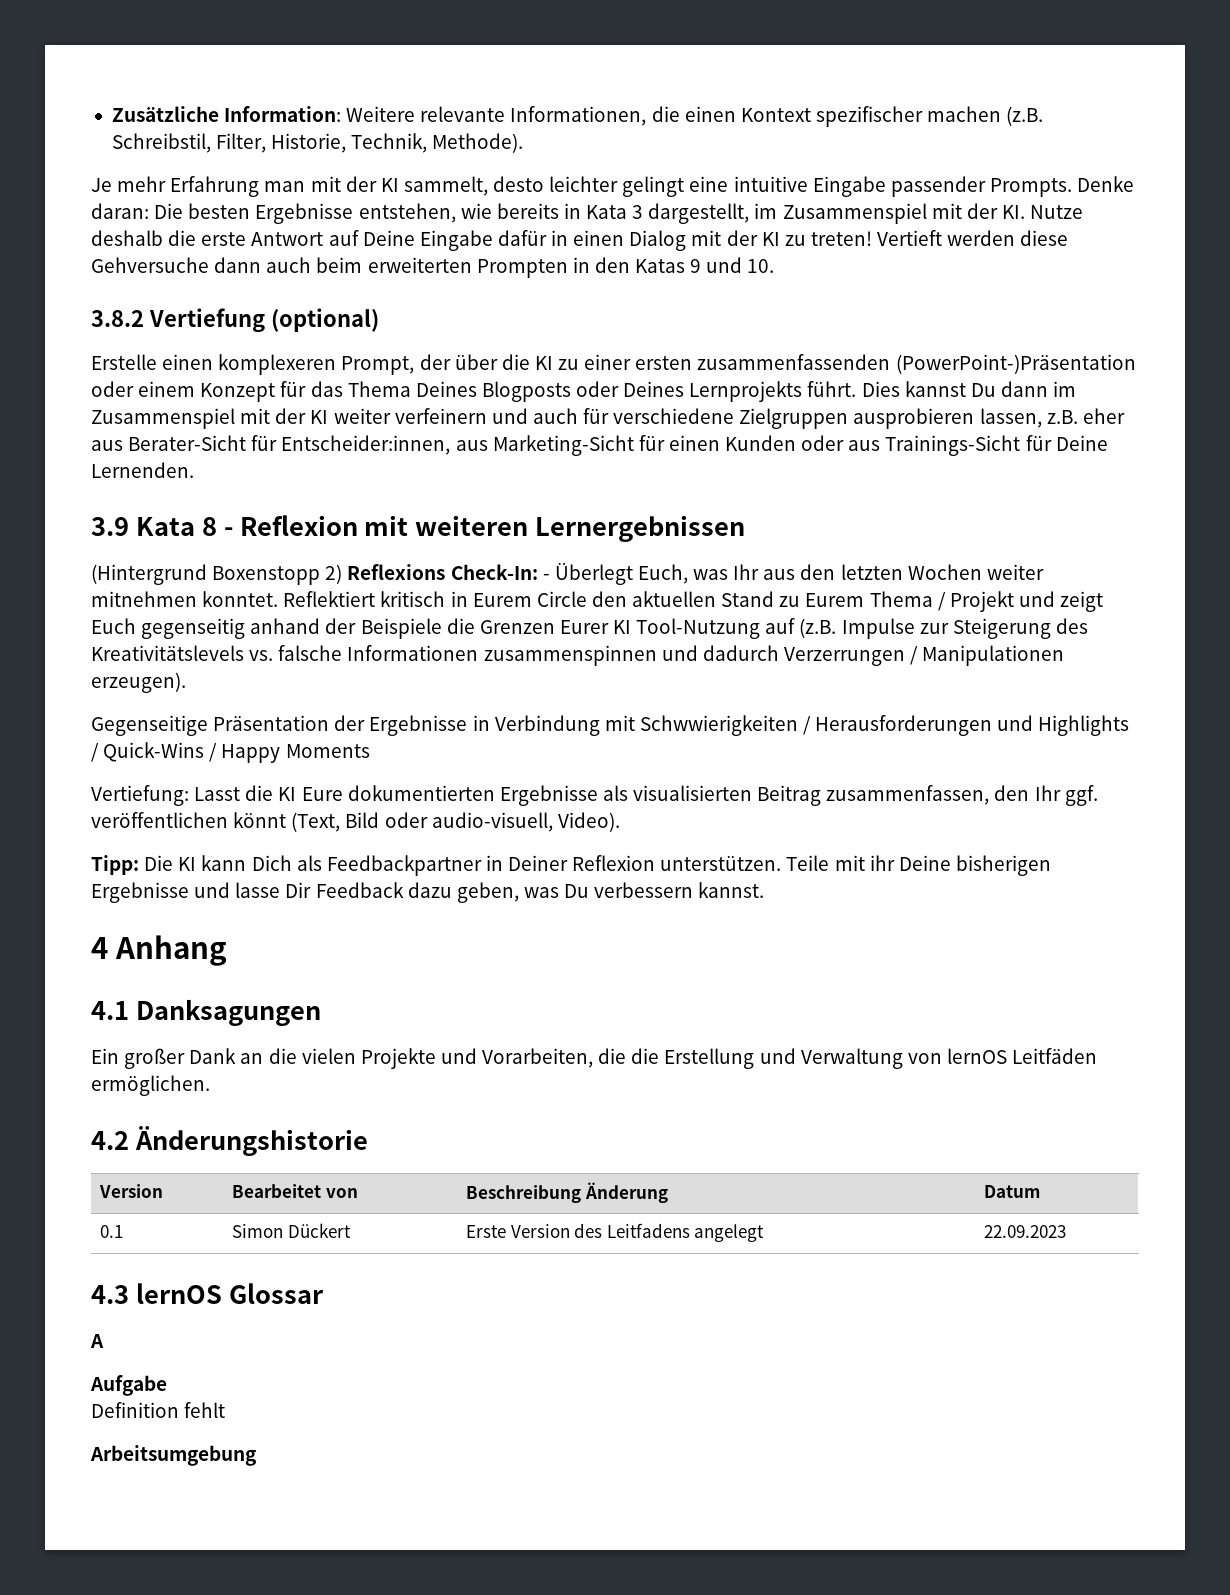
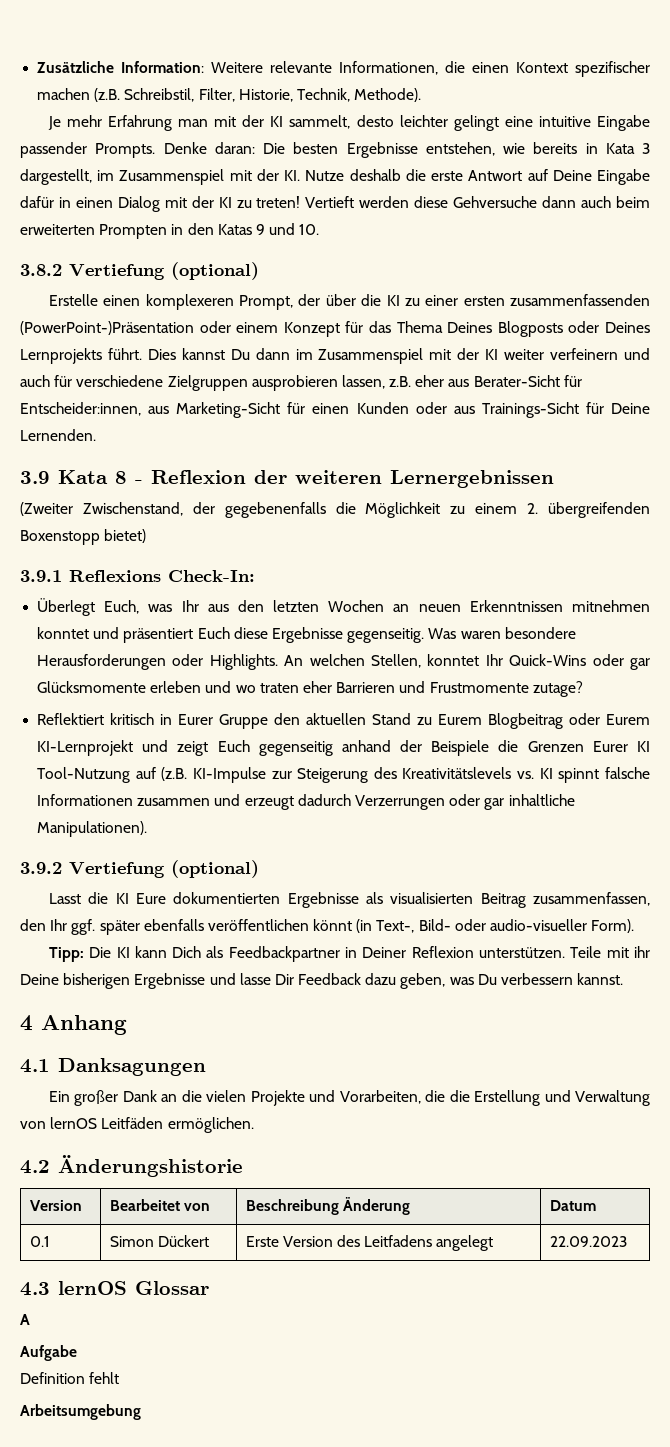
- 3.9 Kata 8 - Reflexion mit weiteren Lernergebnissen
+ 3.9 Kata 8 - Reflexion der weiteren Lernergebnissen
- (Hintergrund Boxenstopp 2) Reflexions Check-In: - Überlegt Euch, was Ihr aus den letzten Wochen weiter mitnehmen konntet. Reflektiert kritisch in Eurem Circle den aktuellen Stand zu Eurem Thema / Projekt und zeigt Euch gegenseitig anhand der Beispiele die Grenzen Eurer KI Tool-Nutzung auf (z.B. Impulse zur Steigerung des Kreativitätslevels vs. falsche Informationen zusammenspinnen und dadurch Verzerrungen / Manipulationen erzeugen).
- Gegenseitige Präsentation der Ergebnisse in Verbindung mit Schwwierigkeiten / Herausforderungen und Highlights / Quick-Wins / Happy Moments
- Vertiefung: Lasst die KI Eure dokumentierten Ergebnisse als visualisierten Beitrag zusammenfassen, den Ihr ggf. veröffentlichen könnt (Text, Bild oder audio-visuell, Video).
+ (Zweiter Zwischenstand, der gegebenenfalls die Möglichkeit zu einem 2. übergreifenden Boxenstopp bietet)
+ 3.9.1 Reflexions Check-In:
+ Überlegt Euch, was Ihr aus den letzten Wochen an neuen Erkenntnissen mitnehmen konntet und präsentiert Euch diese Ergebnisse gegenseitig. Was waren besondere Herausforderungen oder Highlights. An welchen Stellen, konntet Ihr Quick-Wins oder gar Glücksmomente erleben und wo traten eher Barrieren und Frustmomente zutage?
+ Reflektiert kritisch in Eurer Gruppe den aktuellen Stand zu Eurem Blogbeitrag oder Eurem KI-Lernprojekt und zeigt Euch gegenseitig anhand der Beispiele die Grenzen Eurer KI Tool-Nutzung auf (z.B. KI-Impulse zur Steigerung des Kreativitätslevels vs. KI spinnt falsche Informationen zusammen und erzeugt dadurch Verzerrungen oder gar inhaltliche Manipulationen).
+ 3.9.2 Vertiefung (optional)
+ Lasst die KI Eure dokumentierten Ergebnisse als visualisierten Beitrag zusammenfassen, den Ihr ggf. später ebenfalls veröffentlichen könnt (in Text-, Bild- oder audio-visueller Form).

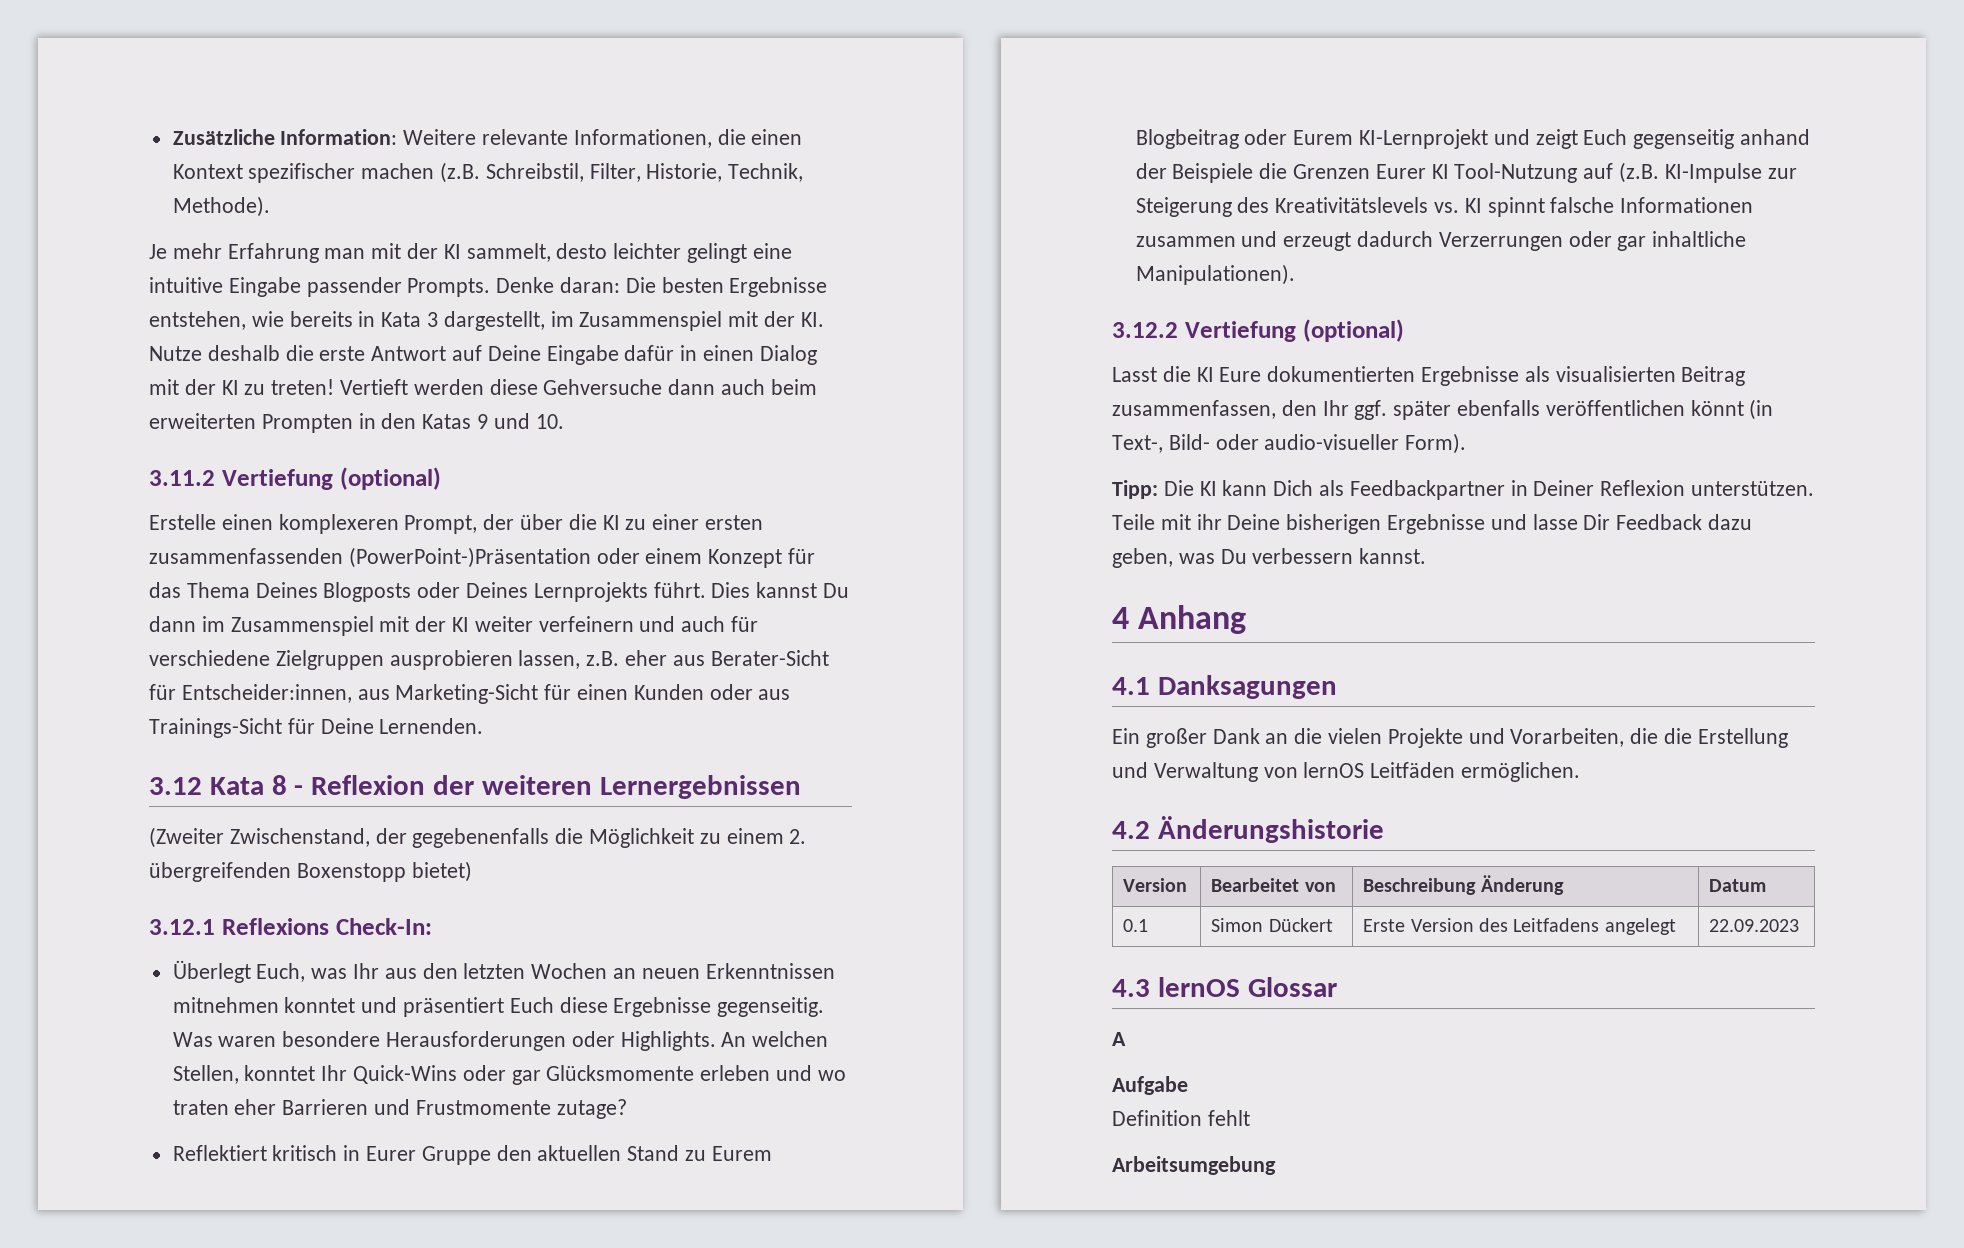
- 3.8.2 Vertiefung (optional)
+ 3.11.2 Vertiefung (optional)
- 3.9 Kata 8 - Reflexion der weiteren Lernergebnissen
+ 3.12 Kata 8 - Reflexion der weiteren Lernergebnissen
- 3.9.1 Reflexions Check-In:
+ 3.12.1 Reflexions Check-In:
- 3.9.2 Vertiefung (optional)
+ 3.12.2 Vertiefung (optional)

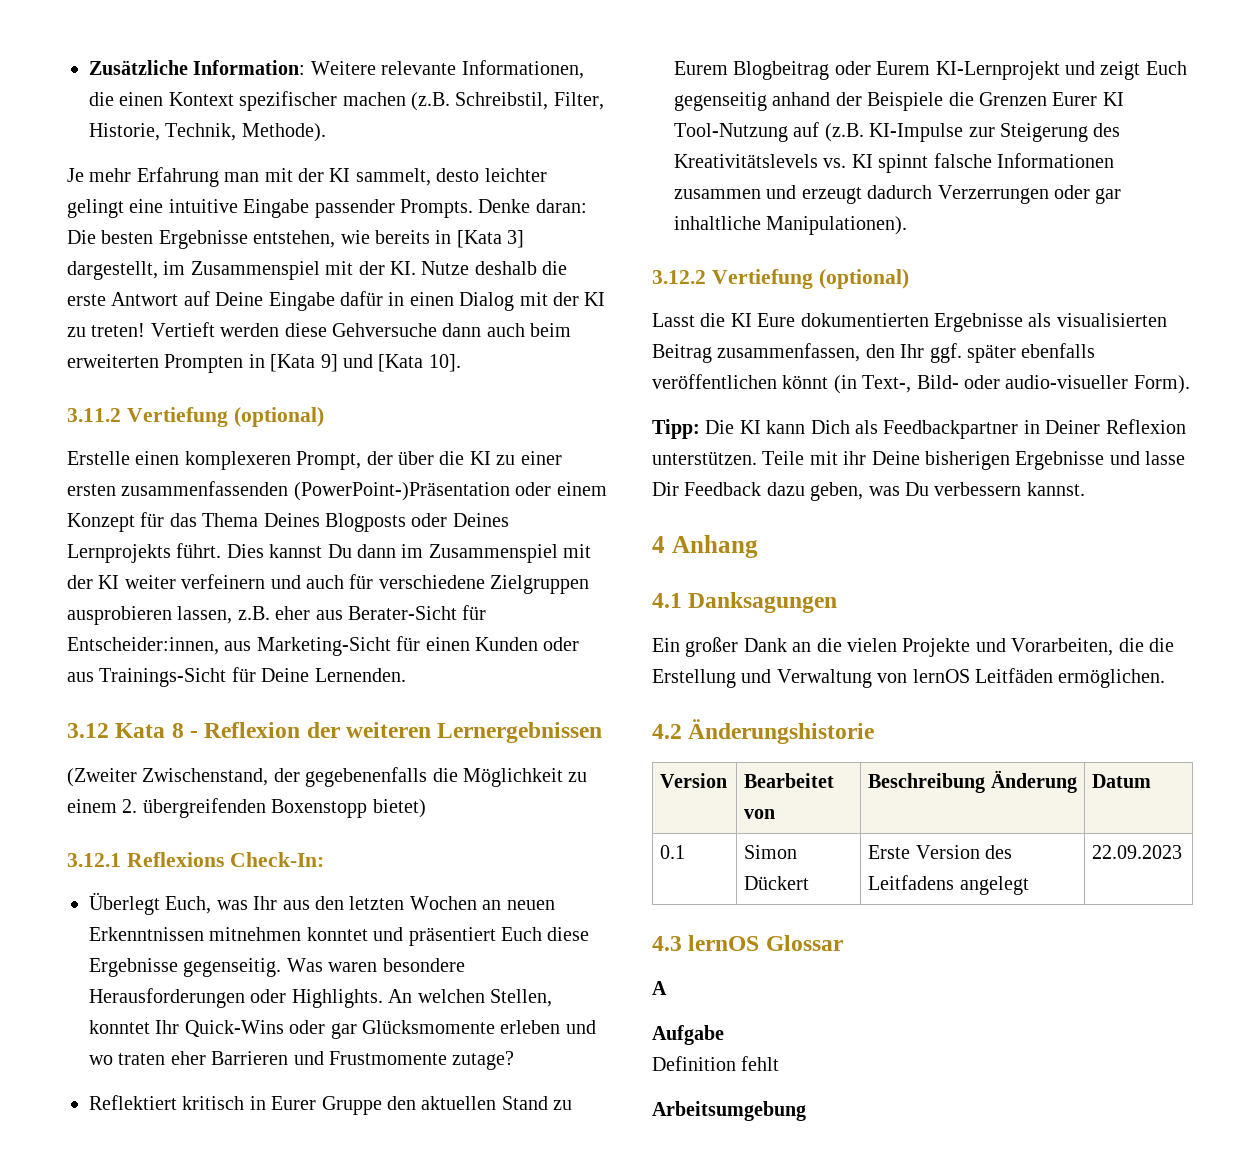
- Denke daran: Die besten Ergebnisse entstehen, wie bereits in Kata 3 dargestellt, im Zusammenspiel mit der KI. Nutze deshalb die erste Antwort auf Deine Eingabe dafür in einen Dialog mit der KI zu treten!
+ Denke daran: Die besten Ergebnisse entstehen, wie bereits in [Kata 3] dargestellt, im Zusammenspiel mit der KI. Nutze deshalb die erste Antwort auf Deine Eingabe dafür in einen Dialog mit der KI zu treten!
- Vertieft werden diese Gehversuche dann auch beim erweiterten Prompten in den Katas 9 und 10.
+ Vertieft werden diese Gehversuche dann auch beim erweiterten Prompten in [Kata 9] und [Kata 10].

